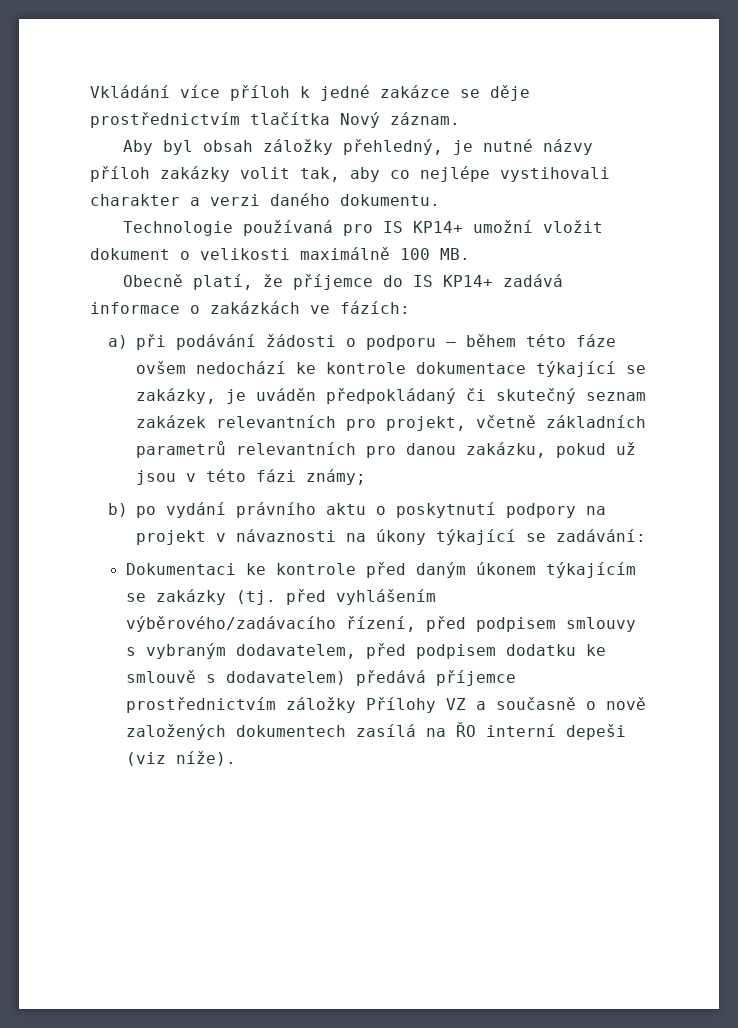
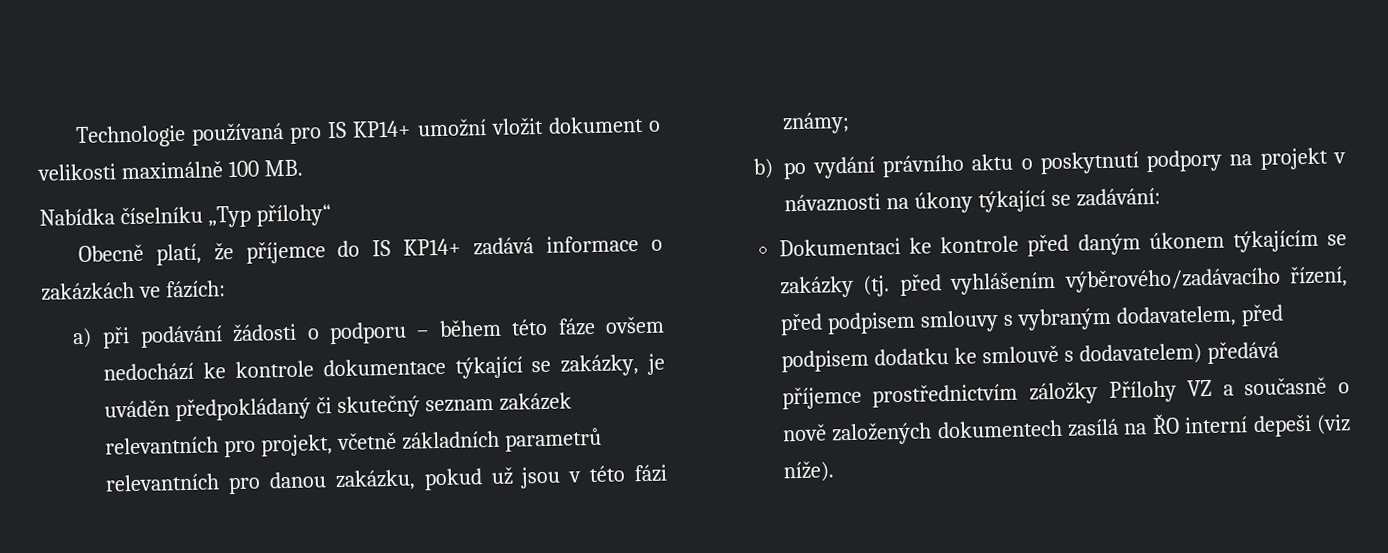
- Vkládání více příloh k jedné zakázce se děje prostřednictvím tlačítka Nový záznam.
- Aby byl obsah záložky přehledný, je nutné názvy příloh zakázky volit tak, aby co nejlépe vystihovali charakter a verzi daného dokumentu.
+ Nabídka číselníku „Typ přílohy“

